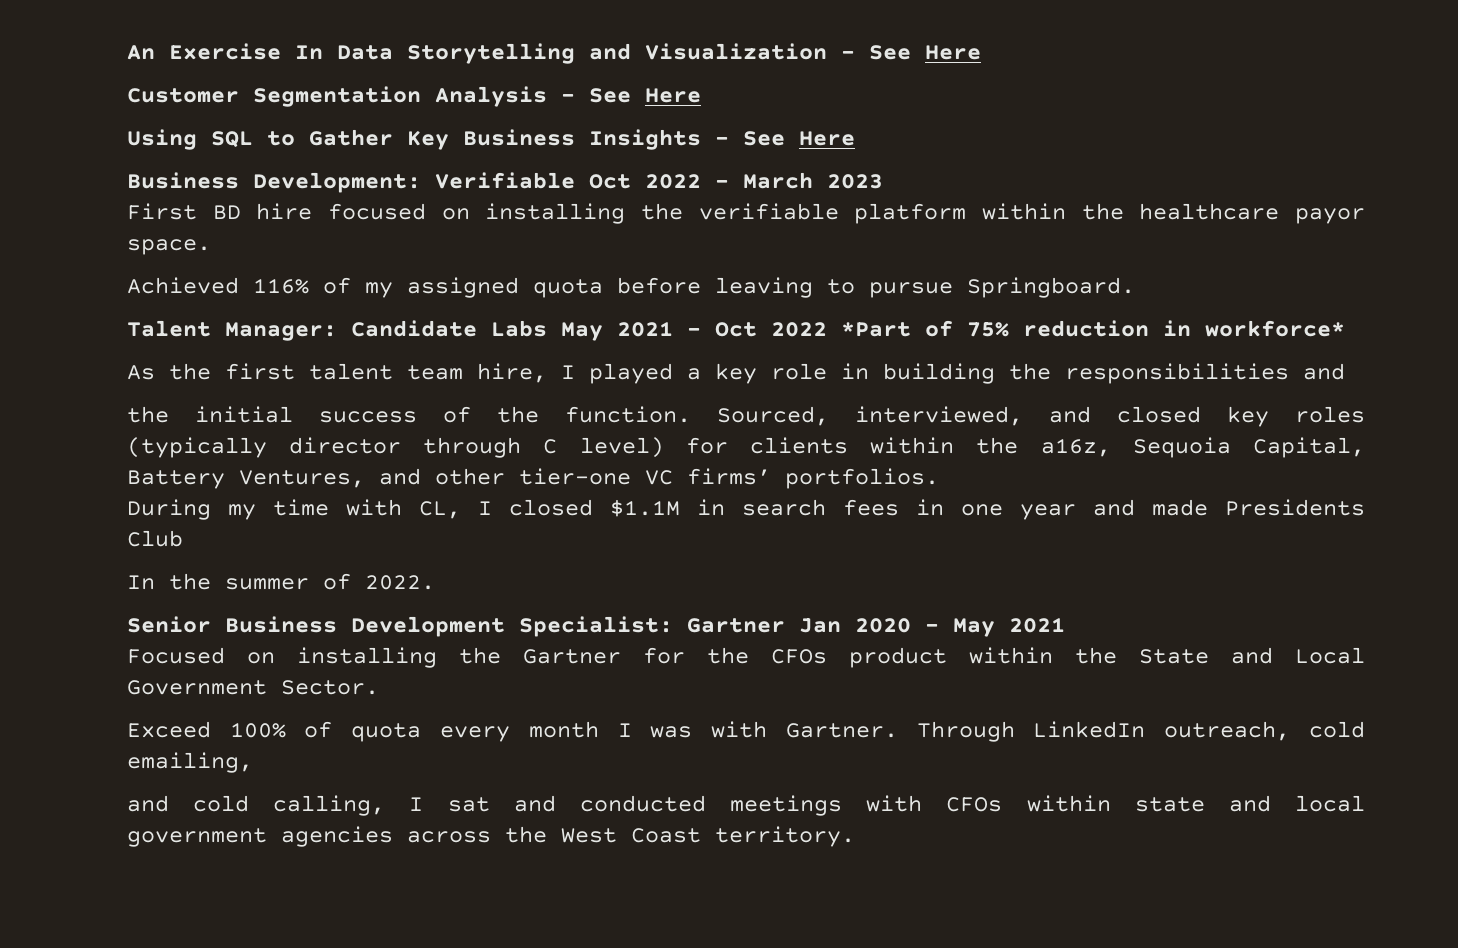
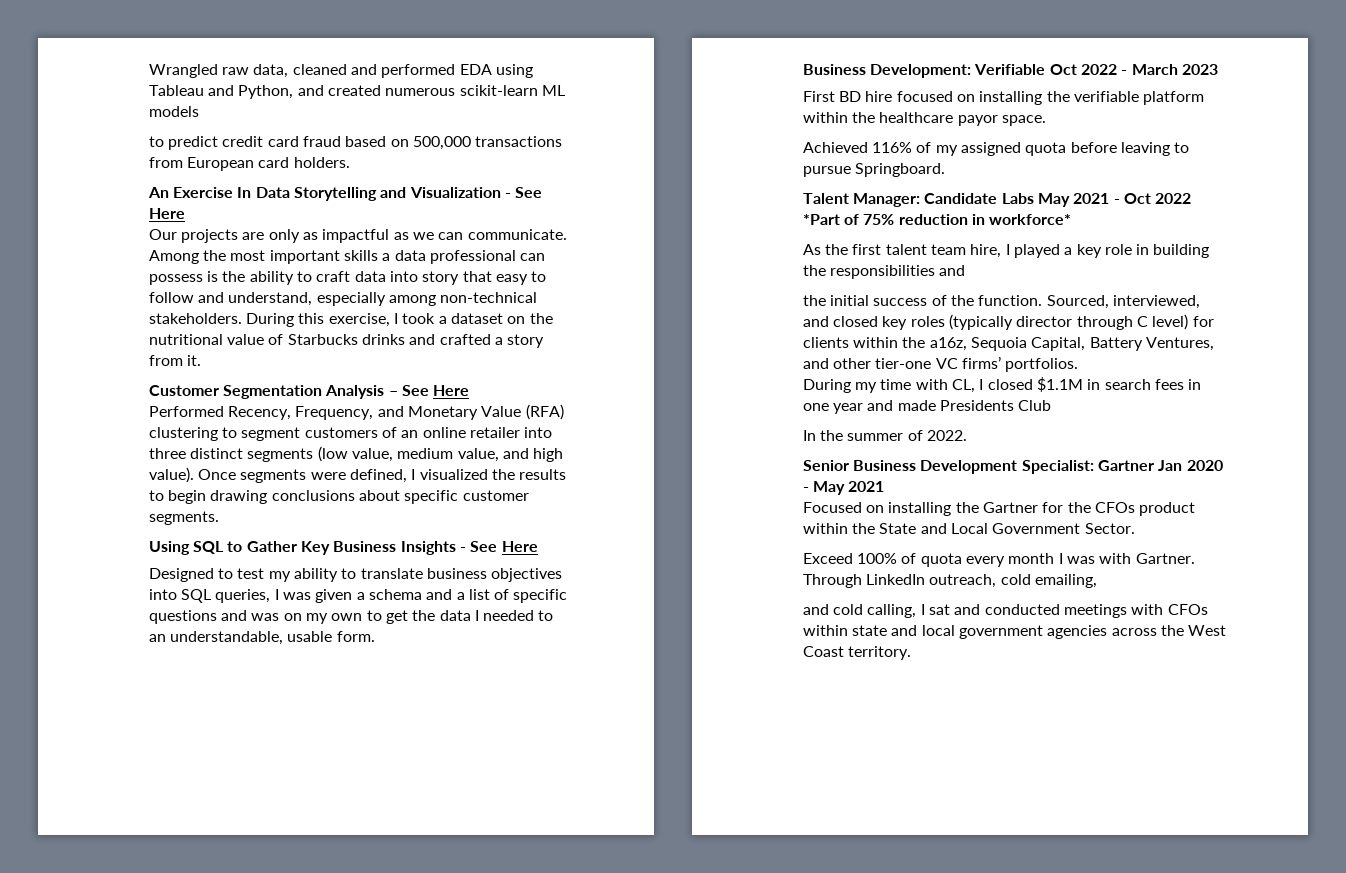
+ Wrangled raw data, cleaned and performed EDA using Tableau and Python, and created numerous scikit-learn ML models
+ to predict credit card fraud based on 500,000 transactions from European card holders.
+ Our projects are only as impactful as we can communicate. Among the most important skills a data professional can possess is the ability to craft data into story that easy to follow and understand, especially among non-technical stakeholders. During this exercise, I took a dataset on the nutritional value of Starbucks drinks and crafted a story from it.
+ Performed Recency, Frequency, and Monetary Value (RFA) clustering to segment customers of an online retailer into three distinct segments (low value, medium value, and high value). Once segments were defined, I visualized the results to begin drawing conclusions about specific customer segments.
+ Designed to test my ability to translate business objectives into SQL queries, I was given a schema and a list of specific questions and was on my own to get the data I needed to an understandable, usable form.

